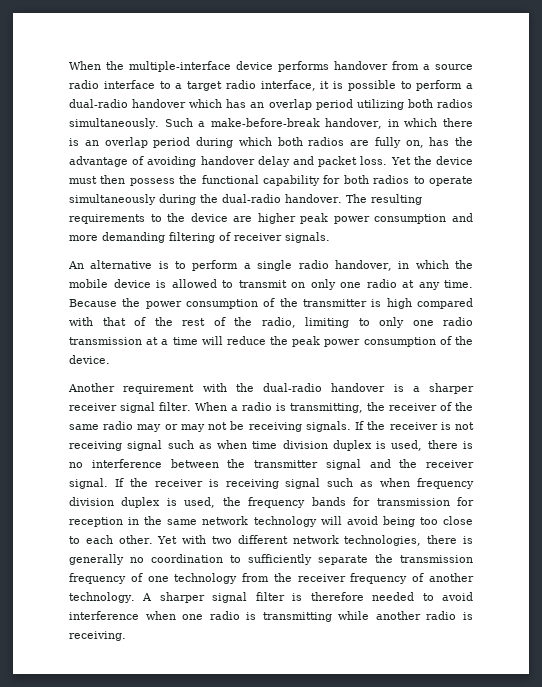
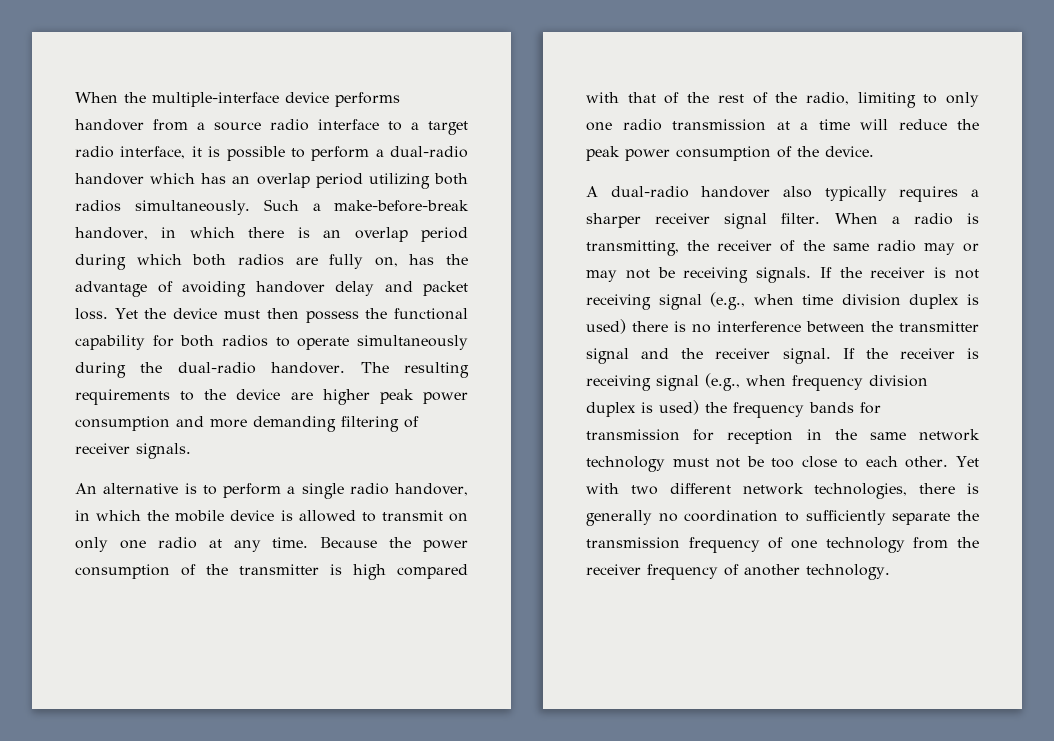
- Another requirement with the dual-radio handover is a sharper receiver signal filter.
+ A dual-radio handover also typically requires a sharper receiver signal filter.
- If the receiver is not receiving signal such as when time division duplex is used, there is no interference between the transmitter signal and the receiver signal.
+ If the receiver is not receiving signal (e.g., when time division duplex is used) there is no interference between the transmitter signal and the receiver signal.
- If the receiver is receiving signal such as when frequency division duplex is used, the frequency bands for transmission for reception in the same network technology will avoid being too close to each other.
+ If the receiver is receiving signal (e.g., when frequency division duplex is used) the frequency bands for transmission for reception in the same network technology must not be too close to each other.
- A sharper signal filter is therefore needed to avoid interference when one radio is transmitting while another radio is receiving.

